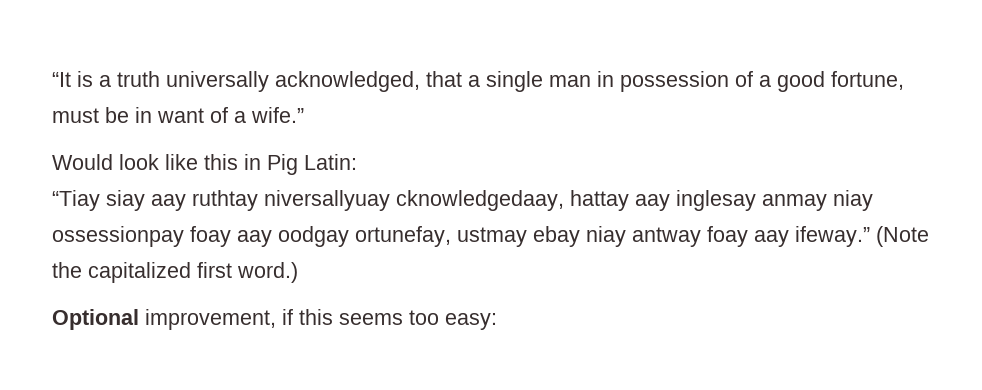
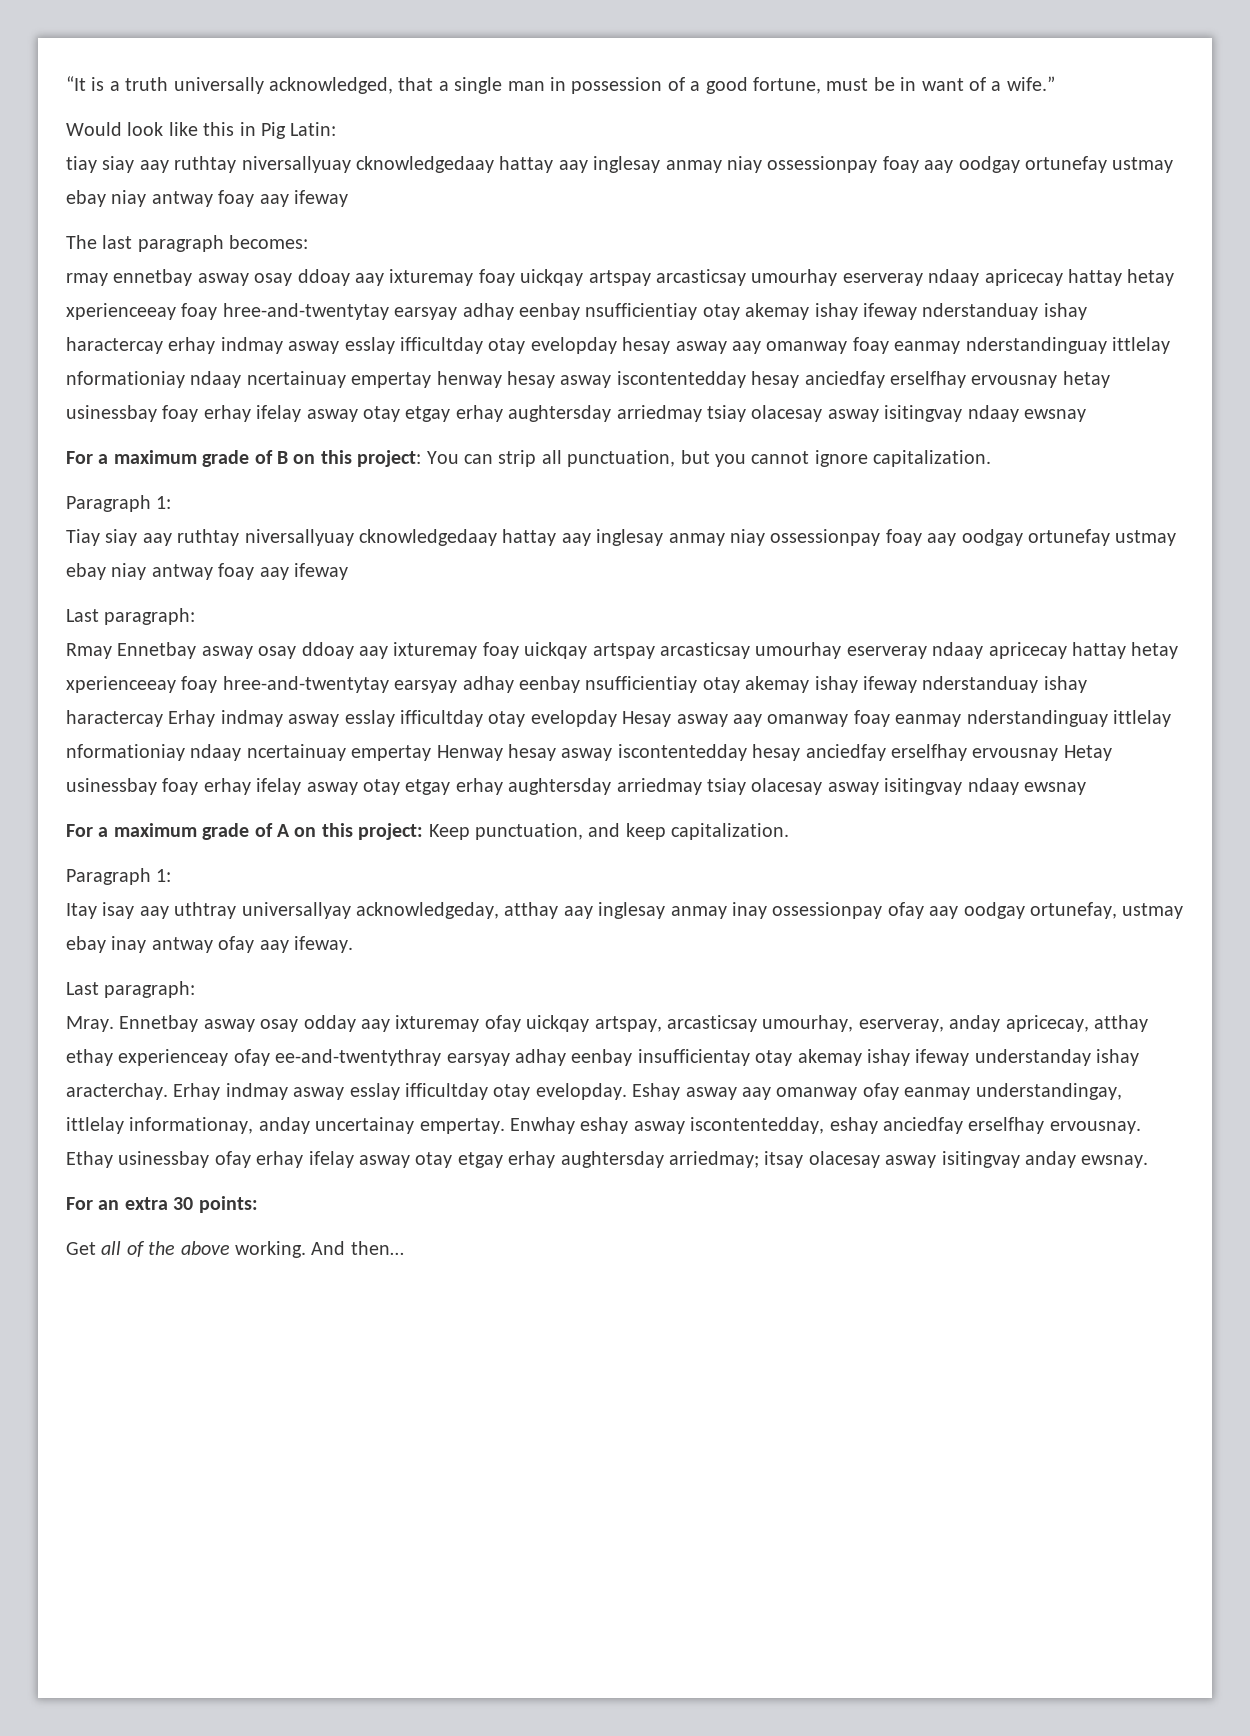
- “Tiay siay aay ruthtay niversallyuay cknowledgedaay, hattay aay inglesay anmay niay ossessionpay foay aay oodgay ortunefay, ustmay ebay niay antway foay aay ifeway.” (Note the capitalized first word.)
- Optional improvement, if this seems too easy:
+ tiay siay aay ruthtay niversallyuay cknowledgedaay hattay aay inglesay anmay niay ossessionpay foay aay oodgay ortunefay ustmay ebay niay antway foay aay ifeway
+ The last paragraph becomes:
+ rmay ennetbay asway osay ddoay aay ixturemay foay uickqay artspay arcasticsay umourhay eserveray ndaay apricecay hattay hetay xperienceeay foay hree-and-twentytay earsyay adhay eenbay nsufficientiay otay akemay ishay ifeway nderstanduay ishay haractercay erhay indmay asway esslay ifficultday otay evelopday hesay asway aay omanway foay eanmay nderstandinguay ittlelay nformationiay ndaay ncertainuay empertay henway hesay asway iscontentedday hesay anciedfay erselfhay ervousnay hetay usinessbay foay erhay ifelay asway otay etgay erhay aughtersday arriedmay tsiay olacesay asway isitingvay ndaay ewsnay
+ For a maximum grade of B on this project: You can strip all punctuation, but you cannot ignore capitalization.
+ Paragraph 1:
+ Tiay siay aay ruthtay niversallyuay cknowledgedaay hattay aay inglesay anmay niay ossessionpay foay aay oodgay ortunefay ustmay ebay niay antway foay aay ifeway
+ Last paragraph:
+ Rmay Ennetbay asway osay ddoay aay ixturemay foay uickqay artspay arcasticsay umourhay eserveray ndaay apricecay hattay hetay xperienceeay foay hree-and-twentytay earsyay adhay eenbay nsufficientiay otay akemay ishay ifeway nderstanduay ishay haractercay Erhay indmay asway esslay ifficultday otay evelopday Hesay asway aay omanway foay eanmay nderstandinguay ittlelay nformationiay ndaay ncertainuay empertay Henway hesay asway iscontentedday hesay anciedfay erselfhay ervousnay Hetay usinessbay foay erhay ifelay asway otay etgay erhay aughtersday arriedmay tsiay olacesay asway isitingvay ndaay ewsnay
+ For a maximum grade of A on this project: Keep punctuation, and keep capitalization.
+ Paragraph 1:
+ Itay isay aay uthtray universallyay acknowledgeday, atthay aay inglesay anmay inay ossessionpay ofay aay oodgay ortunefay, ustmay ebay inay antway ofay aay ifeway.
+ Last paragraph:
+ Mray. Ennetbay asway osay odday aay ixturemay ofay uickqay artspay, arcasticsay umourhay, eserveray, anday apricecay, atthay ethay experienceay ofay ee-and-twentythray earsyay adhay eenbay insufficientay otay akemay ishay ifeway understanday ishay aracterchay. Erhay indmay asway esslay ifficultday otay evelopday. Eshay asway aay omanway ofay eanmay understandingay, ittlelay informationay, anday uncertainay empertay. Enwhay eshay asway iscontentedday, eshay anciedfay erselfhay ervousnay. Ethay usinessbay ofay erhay ifelay asway otay etgay erhay aughtersday arriedmay; itsay olacesay asway isitingvay anday ewsnay.
+ For an extra 30 points:
+ Get all of the above working. And then…

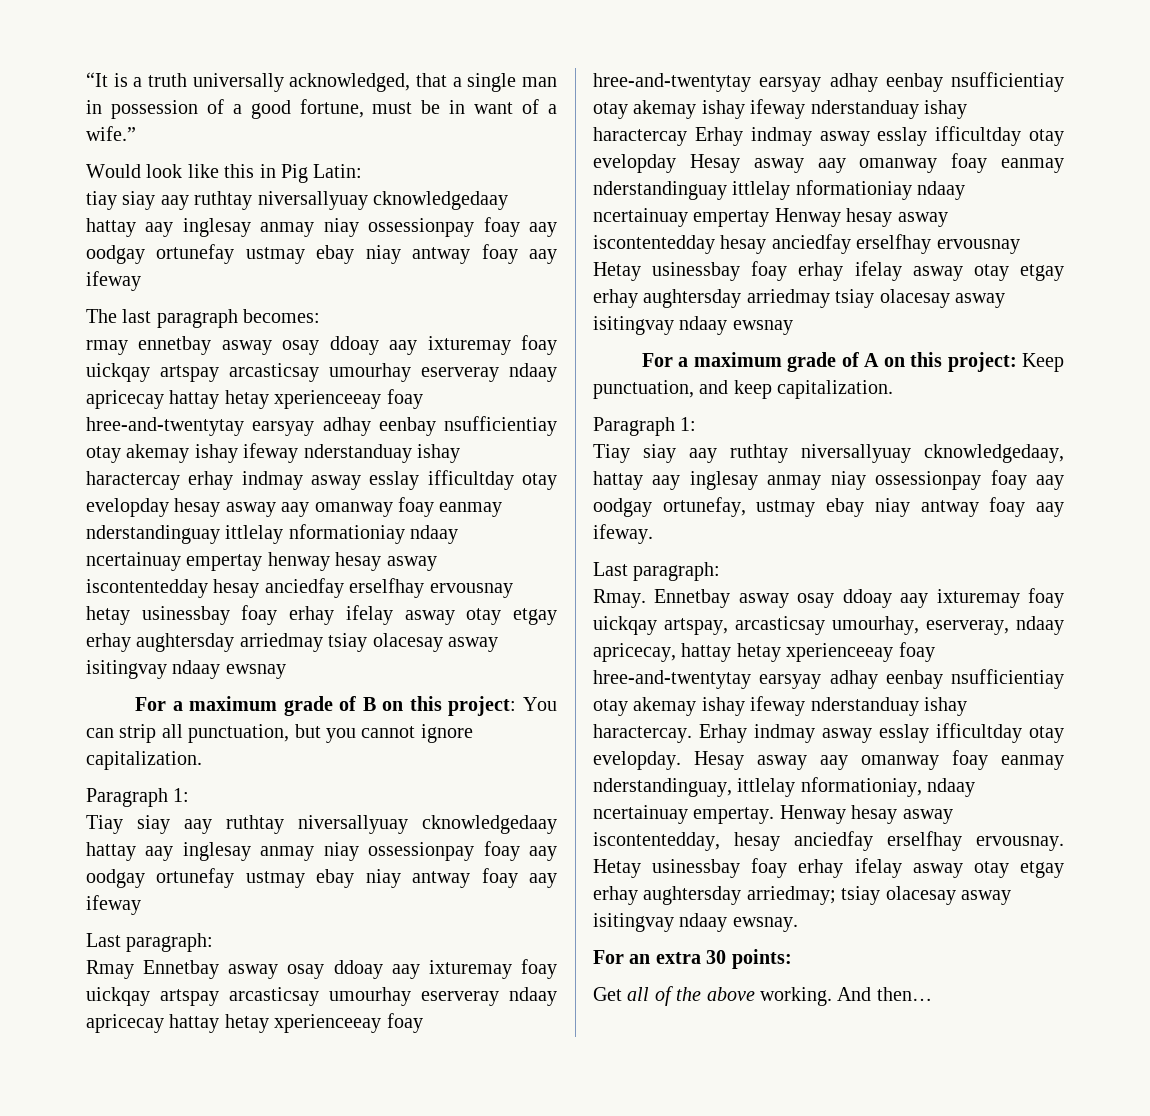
- Itay isay aay uthtray universallyay acknowledgeday, atthay aay inglesay anmay inay ossessionpay ofay aay oodgay ortunefay, ustmay ebay inay antway ofay aay ifeway.
+ Tiay siay aay ruthtay niversallyuay cknowledgedaay, hattay aay inglesay anmay niay ossessionpay foay aay oodgay ortunefay, ustmay ebay niay antway foay aay ifeway.
- Mray. Ennetbay asway osay odday aay ixturemay ofay uickqay artspay, arcasticsay umourhay, eserveray, anday apricecay, atthay ethay experienceay ofay ee-and-twentythray earsyay adhay eenbay insufficientay otay akemay ishay ifeway understanday ishay aracterchay.
+ Rmay. Ennetbay asway osay ddoay aay ixturemay foay uickqay artspay, arcasticsay umourhay, eserveray, ndaay apricecay, hattay hetay xperienceeay foay hree-and-twentytay earsyay adhay eenbay nsufficientiay otay akemay ishay ifeway nderstanduay ishay haractercay.
- Eshay asway aay omanway ofay eanmay understandingay, ittlelay informationay, anday uncertainay empertay. Enwhay eshay asway iscontentedday, eshay anciedfay erselfhay ervousnay.
+ Hesay asway aay omanway foay eanmay nderstandinguay, ittlelay nformationiay, ndaay ncertainuay empertay. Henway hesay asway iscontentedday, hesay anciedfay erselfhay ervousnay.
- Ethay usinessbay ofay erhay ifelay asway otay etgay erhay aughtersday arriedmay; itsay olacesay asway isitingvay anday ewsnay.
+ Hetay usinessbay foay erhay ifelay asway otay etgay erhay aughtersday arriedmay; tsiay olacesay asway isitingvay ndaay ewsnay.

